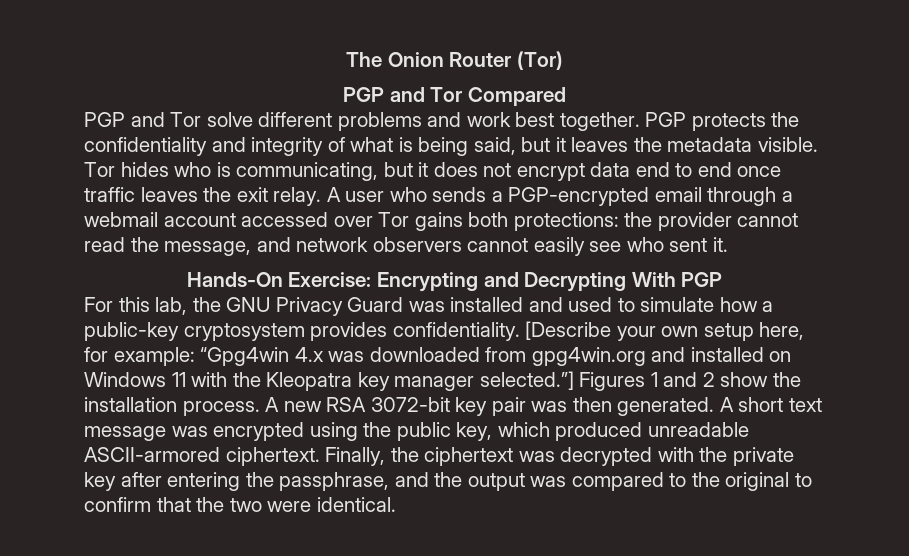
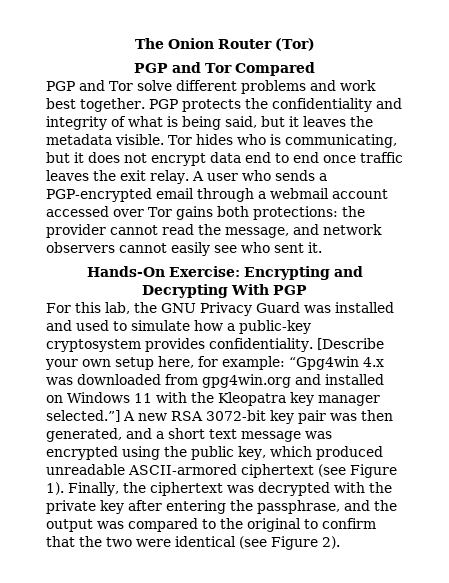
- Figures 1 and 2 show the installation process.
- A new RSA 3072-bit key pair was then generated. A short text message was encrypted using the public key, which produced unreadable ASCII-armored ciphertext.
+ A new RSA 3072-bit key pair was then generated, and a short text message was encrypted using the public key, which produced unreadable ASCII-armored ciphertext (see Figure 1).
- Finally, the ciphertext was decrypted with the private key after entering the passphrase, and the output was compared to the original to confirm that the two were identical.
+ Finally, the ciphertext was decrypted with the private key after entering the passphrase, and the output was compared to the original to confirm that the two were identical (see Figure 2).

